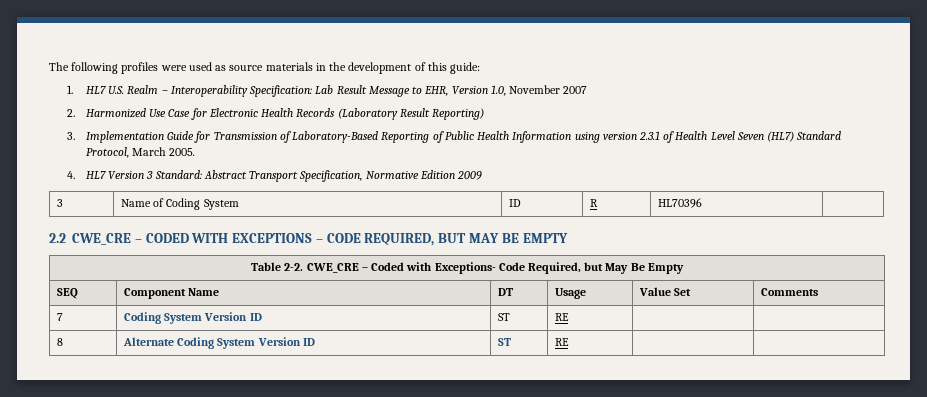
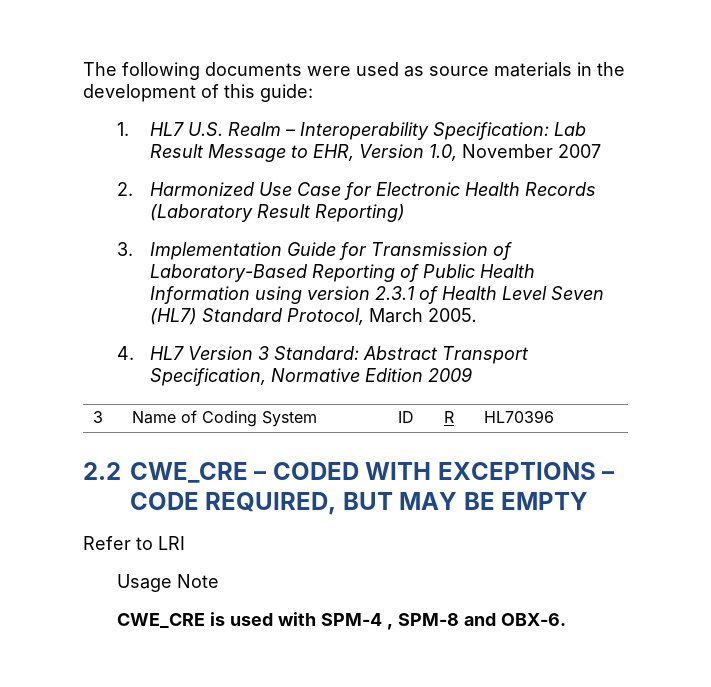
- The following profiles were used as source materials in the development of this guide:
+ The following documents were used as source materials in the development of this guide:
- Table 2-2. CWE_CRE – Coded with Exceptions- Code Required, but May Be Empty
- SEQ | Component Name | DT | Usage | Value Set | Comments
- 7 | Coding System Version ID | ST | RE | |
- 8 | Alternate Coding System Version ID | ST | RE | |
+ Refer to LRI
+ Usage Note
+ CWE_CRE is used with SPM-4 , SPM-8 and OBX-6.

